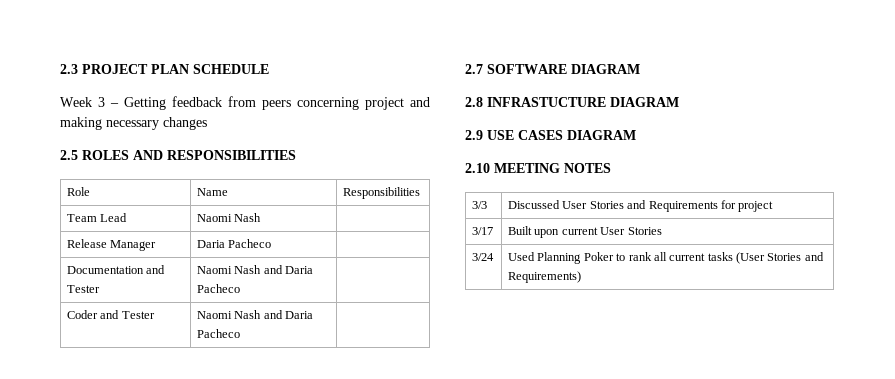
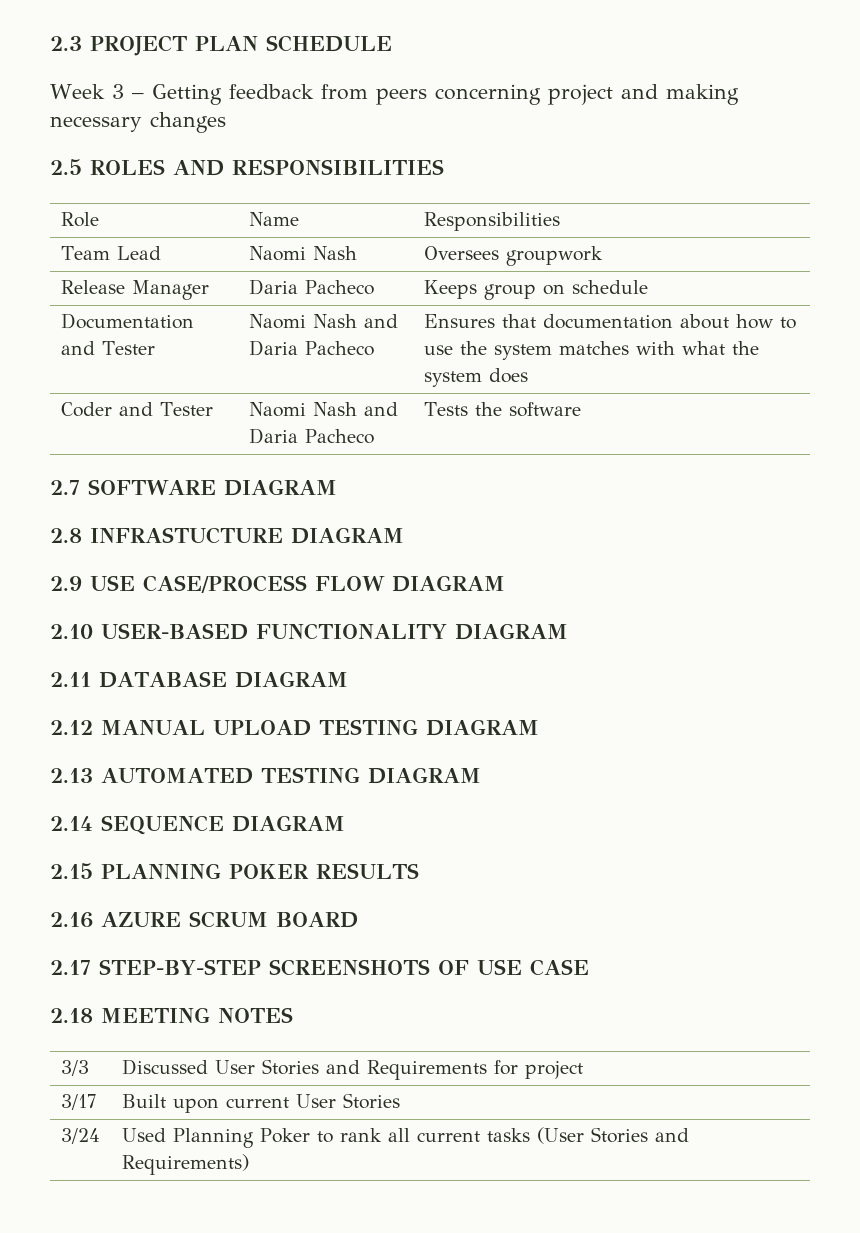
- Team Lead | Naomi Nash |
+ Team Lead | Naomi Nash | Oversees groupwork
- Release Manager | Daria Pacheco |
+ Release Manager | Daria Pacheco | Keeps group on schedule
- Documentation and Tester | Naomi Nash and Daria Pacheco |
+ Documentation and Tester | Naomi Nash and Daria Pacheco | Ensures that documentation about how to use the system matches with what the system does
- Coder and Tester | Naomi Nash and Daria Pacheco |
+ Coder and Tester | Naomi Nash and Daria Pacheco | Tests the software
- 2.9 USE CASES DIAGRAM
+ 2.9 USE CASE/PROCESS FLOW DIAGRAM
- 2.10 MEETING NOTES
+ 2.10 USER-BASED FUNCTIONALITY DIAGRAM
+ 2.11 DATABASE DIAGRAM
+ 2.12 MANUAL UPLOAD TESTING DIAGRAM
+ 2.13 AUTOMATED TESTING DIAGRAM
+ 2.14 SEQUENCE DIAGRAM
+ 2.15 PLANNING POKER RESULTS
+ 2.16 AZURE SCRUM BOARD
+ 2.17 STEP-BY-STEP SCREENSHOTS OF USE CASE
+ 2.18 MEETING NOTES

